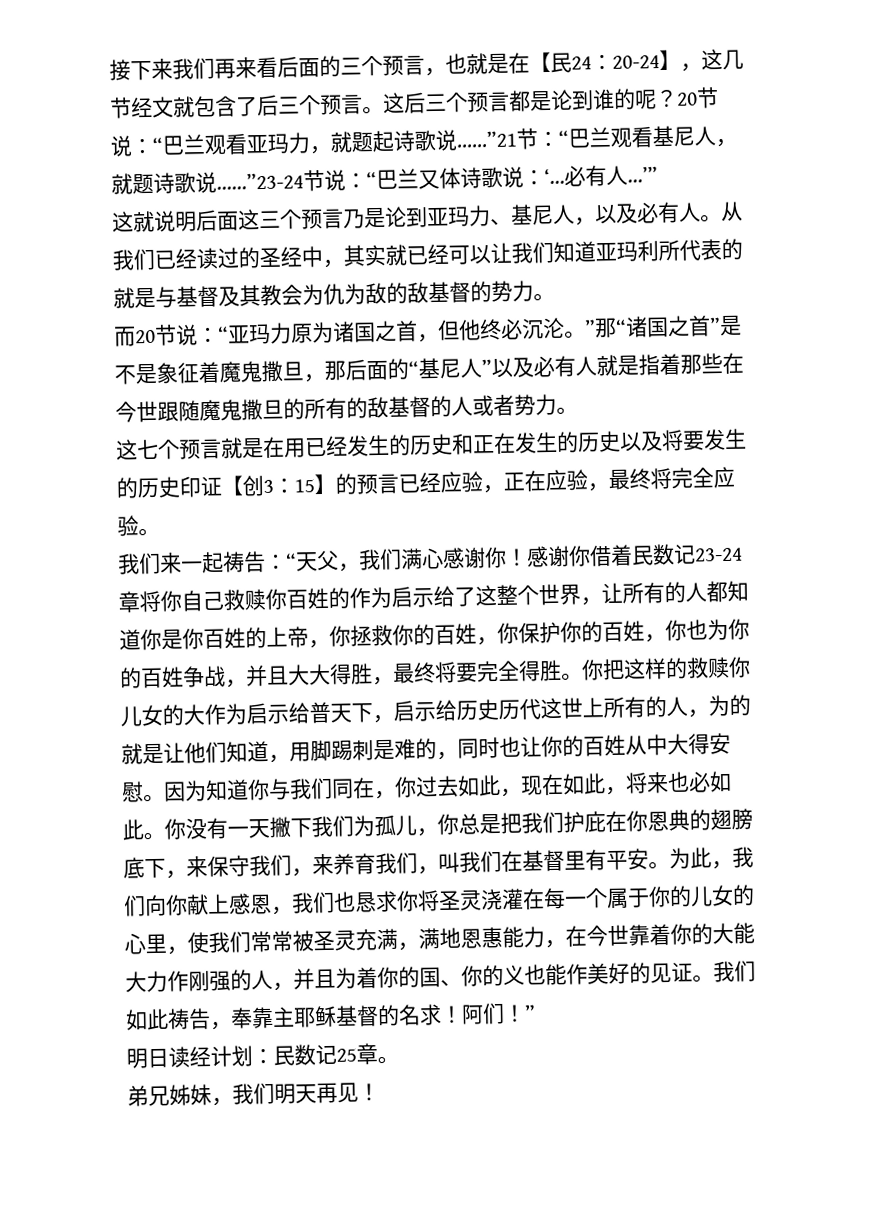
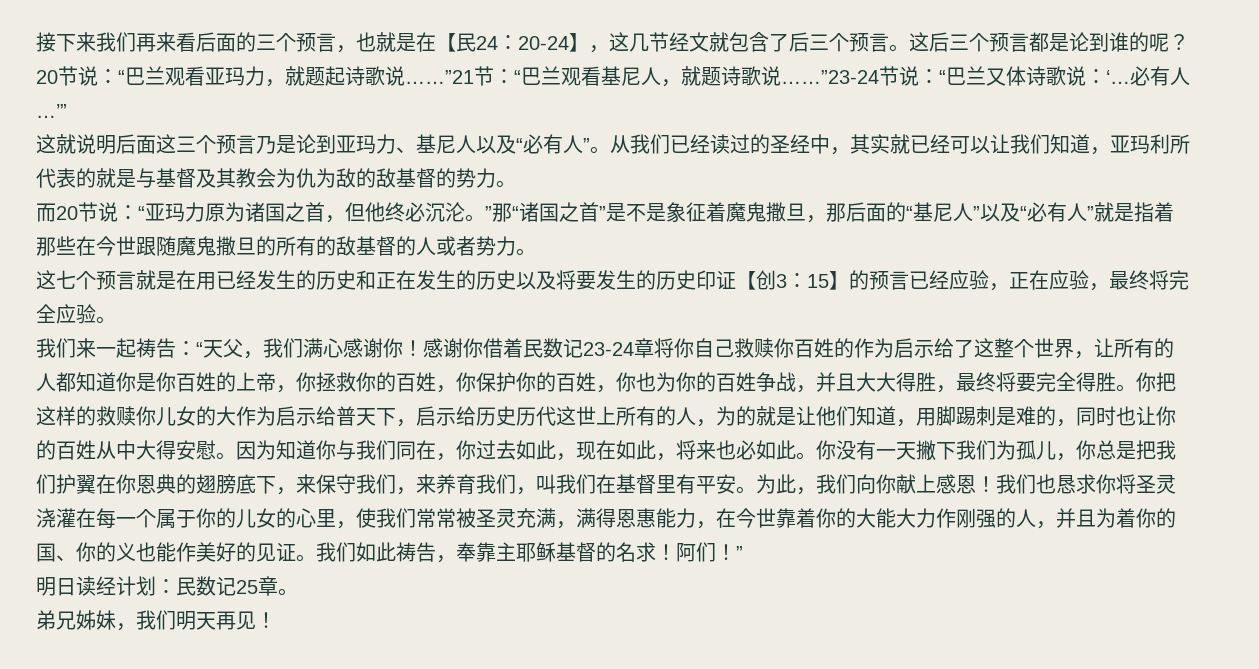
- 这就说明后面这三个预言乃是论到亚玛力、基尼人，以及必有人。
+ 这就说明后面这三个预言乃是论到亚玛力、基尼人以及“必有人”。
- 从我们已经读过的圣经中，其实就已经可以让我们知道亚玛利所代表的就是与基督及其教会为仇为敌的敌基督的势力。
+ 从我们已经读过的圣经中，其实就已经可以让我们知道，亚玛利所代表的就是与基督及其教会为仇为敌的敌基督的势力。
- 而20节说：“亚玛力原为诸国之首，但他终必沉沦。”那“诸国之首”是不是象征着魔鬼撒旦，那后面的“基尼人”以及必有人就是指着那些在今世跟随魔鬼撒旦的所有的敌基督的人或者势力。
+ 而20节说：“亚玛力原为诸国之首，但他终必沉沦。”那“诸国之首”是不是象征着魔鬼撒旦，那后面的“基尼人”以及“必有人”就是指着那些在今世跟随魔鬼撒旦的所有的敌基督的人或者势力。
- 你没有一天撇下我们为孤儿，你总是把我们护庇在你恩典的翅膀底下，来保守我们，来养育我们，叫我们在基督里有平安。
+ 你没有一天撇下我们为孤儿，你总是把我们护翼在你恩典的翅膀底下，来保守我们，来养育我们，叫我们在基督里有平安。
- 为此，我们向你献上感恩，我们也恳求你将圣灵浇灌在每一个属于你的儿女的心里，使我们常常被圣灵充满，满地恩惠能力，在今世靠着你的大能大力作刚强的人，并且为着你的国、你的义也能作美好的见证。
+ 为此，我们向你献上感恩！我们也恳求你将圣灵浇灌在每一个属于你的儿女的心里，使我们常常被圣灵充满，满得恩惠能力，在今世靠着你的大能大力作刚强的人，并且为着你的国、你的义也能作美好的见证。

